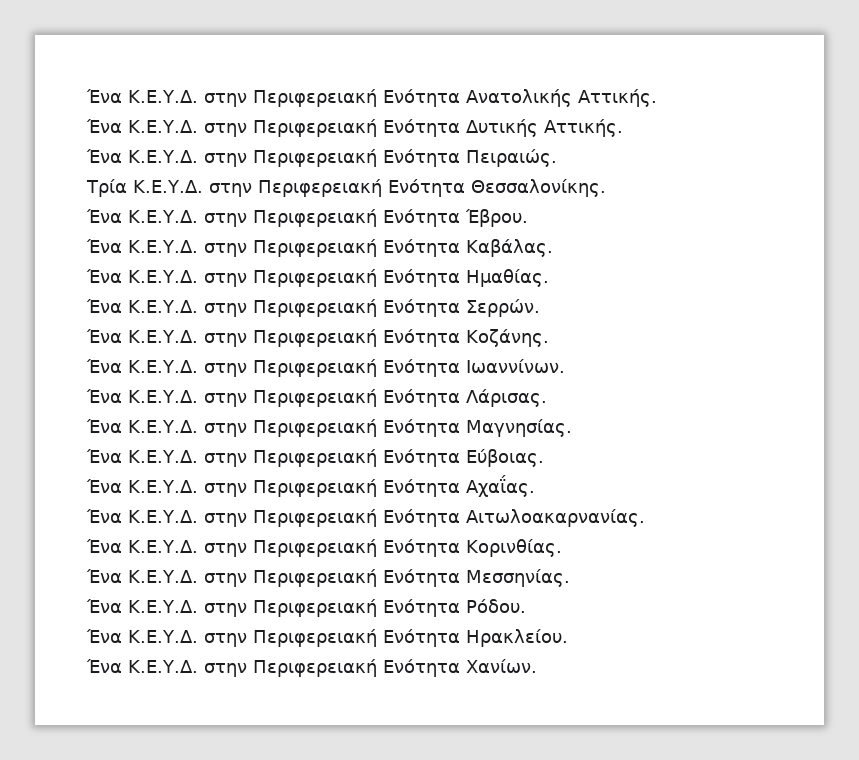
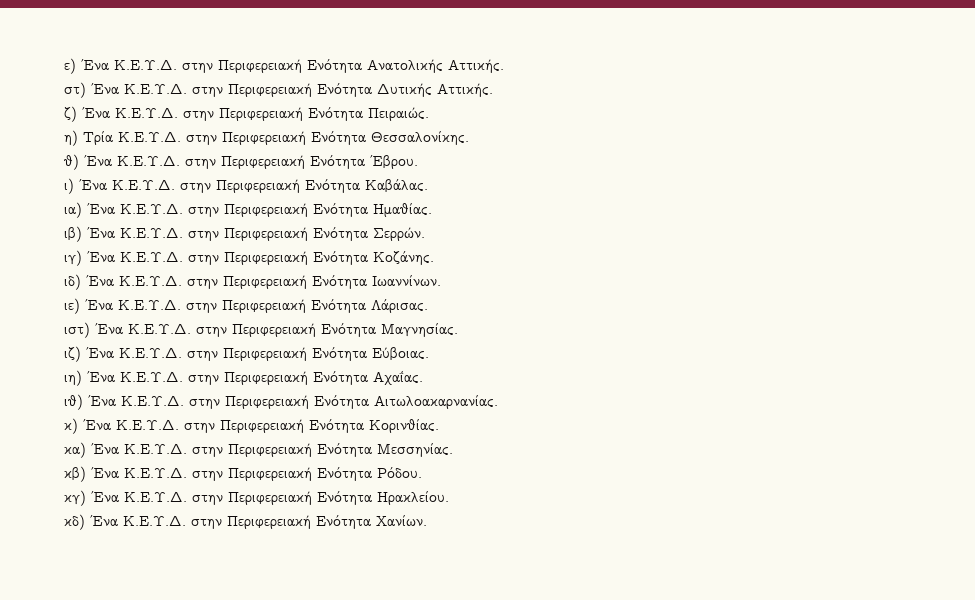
- Ένα Κ.Ε.Υ.Δ. στην Περιφερειακή Ενότητα Ανατολικής Αττικής.
+ ε) Ένα Κ.Ε.Υ.Δ. στην Περιφερειακή Ενότητα Ανατολικής Αττικής.
- Ένα Κ.Ε.Υ.Δ. στην Περιφερειακή Ενότητα Δυτικής Αττικής.
+ στ) Ένα Κ.Ε.Υ.Δ. στην Περιφερειακή Ενότητα Δυτικής Αττικής.
- Ένα Κ.Ε.Υ.Δ. στην Περιφερειακή Ενότητα Πειραιώς.
+ ζ) Ένα Κ.Ε.Υ.Δ. στην Περιφερειακή Ενότητα Πειραιώς.
- Τρία Κ.Ε.Υ.Δ. στην Περιφερειακή Ενότητα Θεσσαλονίκης.
+ η) Τρία Κ.Ε.Υ.Δ. στην Περιφερειακή Ενότητα Θεσσαλονίκης.
- Ένα Κ.Ε.Υ.Δ. στην Περιφερειακή Ενότητα Έβρου.
+ θ) Ένα Κ.Ε.Υ.Δ. στην Περιφερειακή Ενότητα Έβρου.
- Ένα Κ.Ε.Υ.Δ. στην Περιφερειακή Ενότητα Καβάλας.
+ ι) Ένα Κ.Ε.Υ.Δ. στην Περιφερειακή Ενότητα Καβάλας.
- Ένα Κ.Ε.Υ.Δ. στην Περιφερειακή Ενότητα Ημαθίας.
+ ια) Ένα Κ.Ε.Υ.Δ. στην Περιφερειακή Ενότητα Ημαθίας.
- Ένα Κ.Ε.Υ.Δ. στην Περιφερειακή Ενότητα Σερρών.
+ ιβ) Ένα Κ.Ε.Υ.Δ. στην Περιφερειακή Ενότητα Σερρών.
- Ένα Κ.Ε.Υ.Δ. στην Περιφερειακή Ενότητα Κοζάνης.
+ ιγ) Ένα Κ.Ε.Υ.Δ. στην Περιφερειακή Ενότητα Κοζάνης.
- Ένα Κ.Ε.Υ.Δ. στην Περιφερειακή Ενότητα Ιωαννίνων.
+ ιδ) Ένα Κ.Ε.Υ.Δ. στην Περιφερειακή Ενότητα Ιωαννίνων.
- Ένα Κ.Ε.Υ.Δ. στην Περιφερειακή Ενότητα Λάρισας.
+ ιε) Ένα Κ.Ε.Υ.Δ. στην Περιφερειακή Ενότητα Λάρισας.
- Ένα Κ.Ε.Υ.Δ. στην Περιφερειακή Ενότητα Μαγνησίας.
+ ιστ) Ένα Κ.Ε.Υ.Δ. στην Περιφερειακή Ενότητα Μαγνησίας.
- Ένα Κ.Ε.Υ.Δ. στην Περιφερειακή Ενότητα Εύβοιας.
+ ιζ) Ένα Κ.Ε.Υ.Δ. στην Περιφερειακή Ενότητα Εύβοιας.
- Ένα Κ.Ε.Υ.Δ. στην Περιφερειακή Ενότητα Αχαΐας.
+ ιη) Ένα Κ.Ε.Υ.Δ. στην Περιφερειακή Ενότητα Αχαΐας.
- Ένα Κ.Ε.Υ.Δ. στην Περιφερειακή Ενότητα Αιτωλοακαρνανίας.
+ ιθ) Ένα Κ.Ε.Υ.Δ. στην Περιφερειακή Ενότητα Αιτωλοακαρνανίας.
- Ένα Κ.Ε.Υ.Δ. στην Περιφερειακή Ενότητα Κορινθίας.
+ κ) Ένα Κ.Ε.Υ.Δ. στην Περιφερειακή Ενότητα Κορινθίας.
- Ένα Κ.Ε.Υ.Δ. στην Περιφερειακή Ενότητα Μεσσηνίας.
+ κα) Ένα Κ.Ε.Υ.Δ. στην Περιφερειακή Ενότητα Μεσσηνίας.
- Ένα Κ.Ε.Υ.Δ. στην Περιφερειακή Ενότητα Ρόδου.
+ κβ) Ένα Κ.Ε.Υ.Δ. στην Περιφερειακή Ενότητα Ρόδου.
- Ένα Κ.Ε.Υ.Δ. στην Περιφερειακή Ενότητα Ηρακλείου.
+ κγ) Ένα Κ.Ε.Υ.Δ. στην Περιφερειακή Ενότητα Ηρακλείου.
- Ένα Κ.Ε.Υ.Δ. στην Περιφερειακή Ενότητα Χανίων.
+ κδ) Ένα Κ.Ε.Υ.Δ. στην Περιφερειακή Ενότητα Χανίων.

